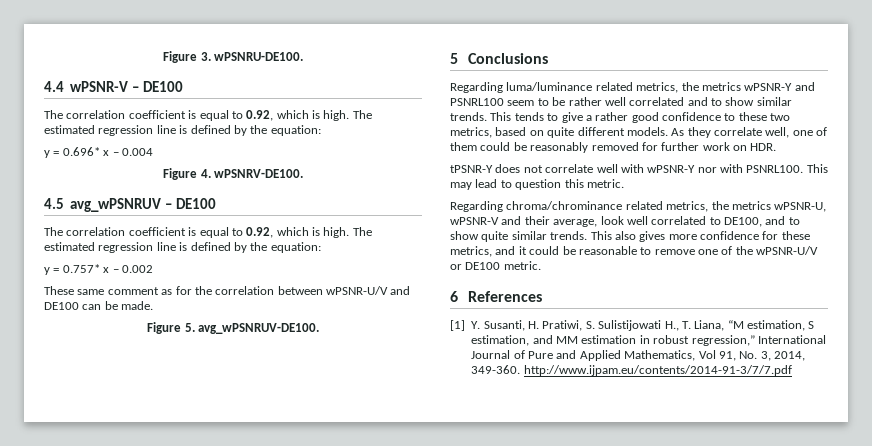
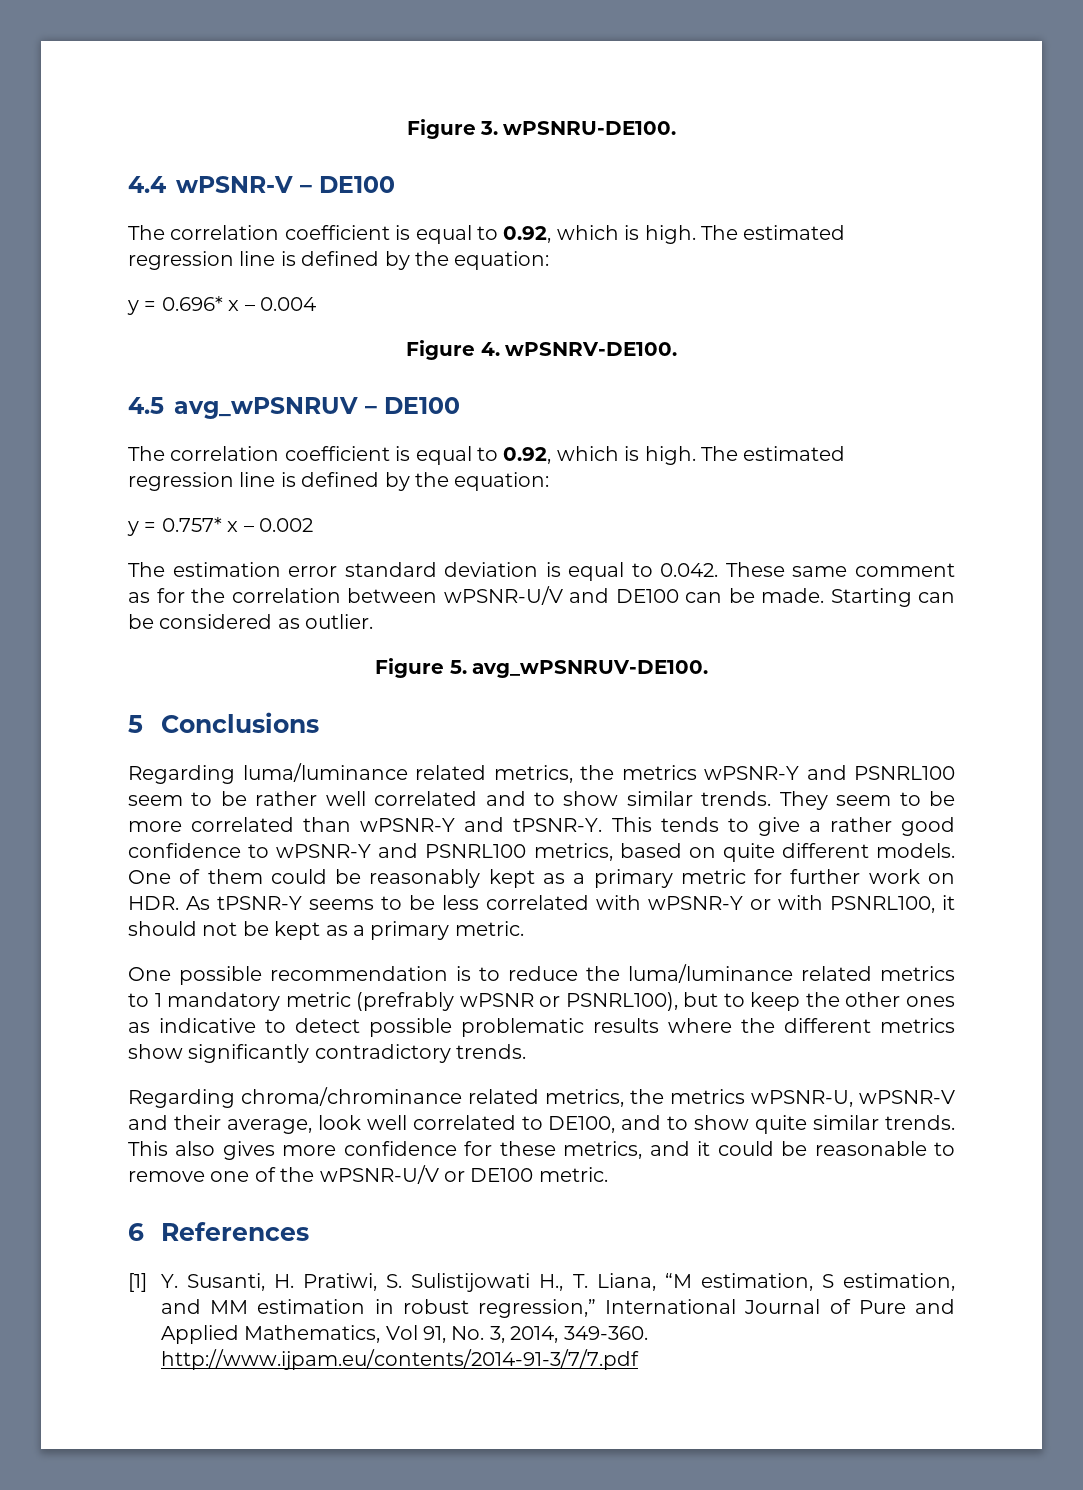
- These same comment as for the correlation between wPSNR-U/V and DE100 can be made.
+ The estimation error standard deviation is equal to 0.042. These same comment as for the correlation between wPSNR-U/V and DE100 can be made. Starting can be considered as outlier.
+ They seem to be more correlated than wPSNR-Y and tPSNR-Y.
- This tends to give a rather good confidence to these two metrics, based on quite different models.
+ This tends to give a rather good confidence to wPSNR-Y and PSNRL100 metrics, based on quite different models.
- As they correlate well, one of them could be reasonably removed for further work on HDR.
- tPSNR-Y does not correlate well with wPSNR-Y nor with PSNRL100. This may lead to question this metric.
+ One of them could be reasonably kept as a primary metric for further work on HDR. As tPSNR-Y seems to be less correlated with wPSNR-Y or with PSNRL100, it should not be kept as a primary metric.
+ One possible recommendation is to reduce the luma/luminance related metrics to 1 mandatory metric (prefrably wPSNR or PSNRL100), but to keep the other ones as indicative to detect possible problematic results where the different metrics show significantly contradictory trends.

